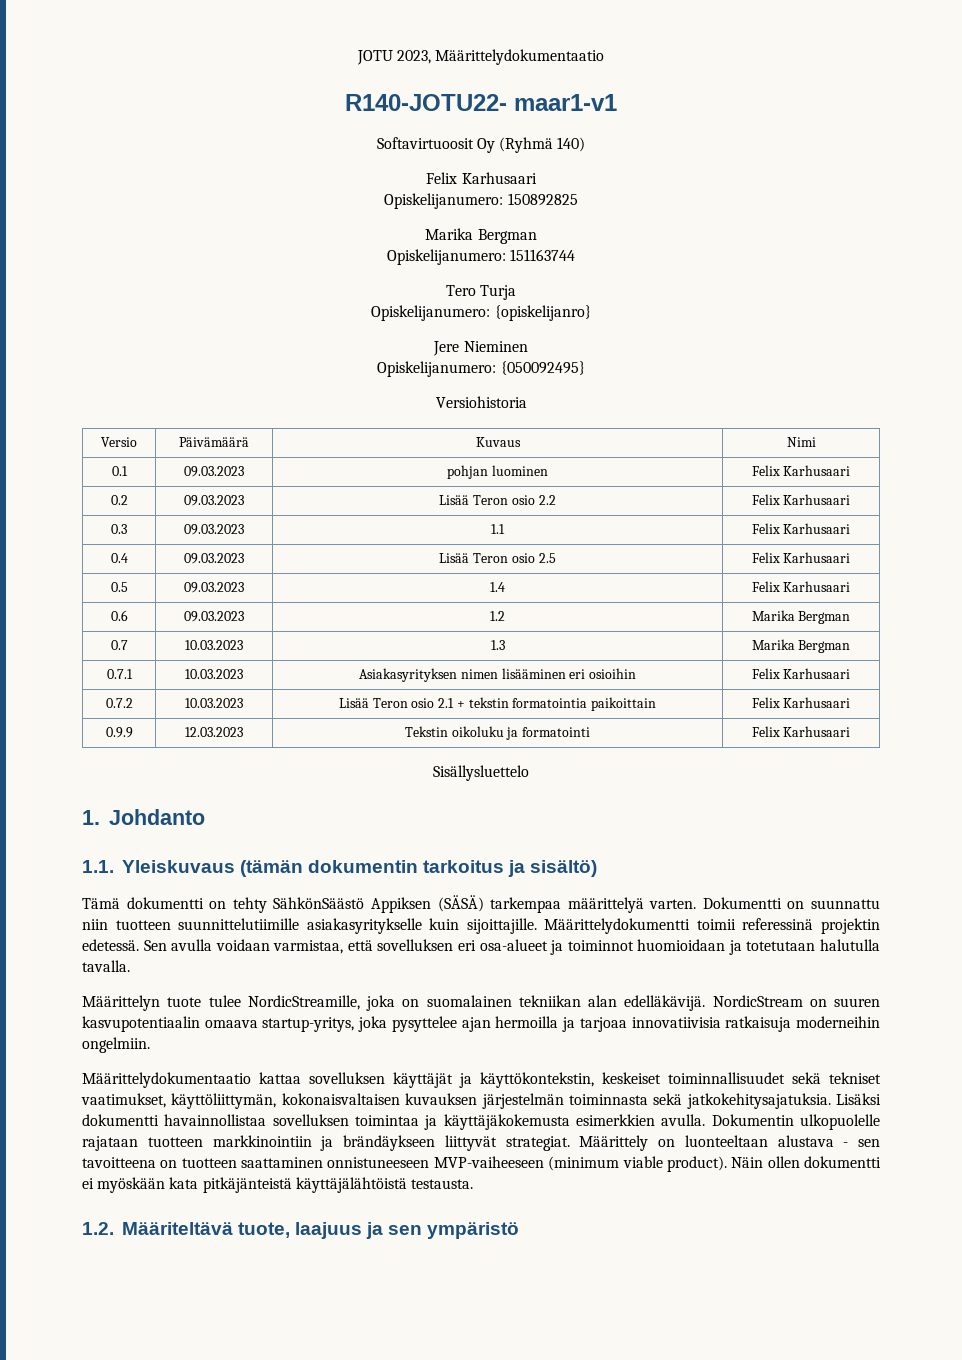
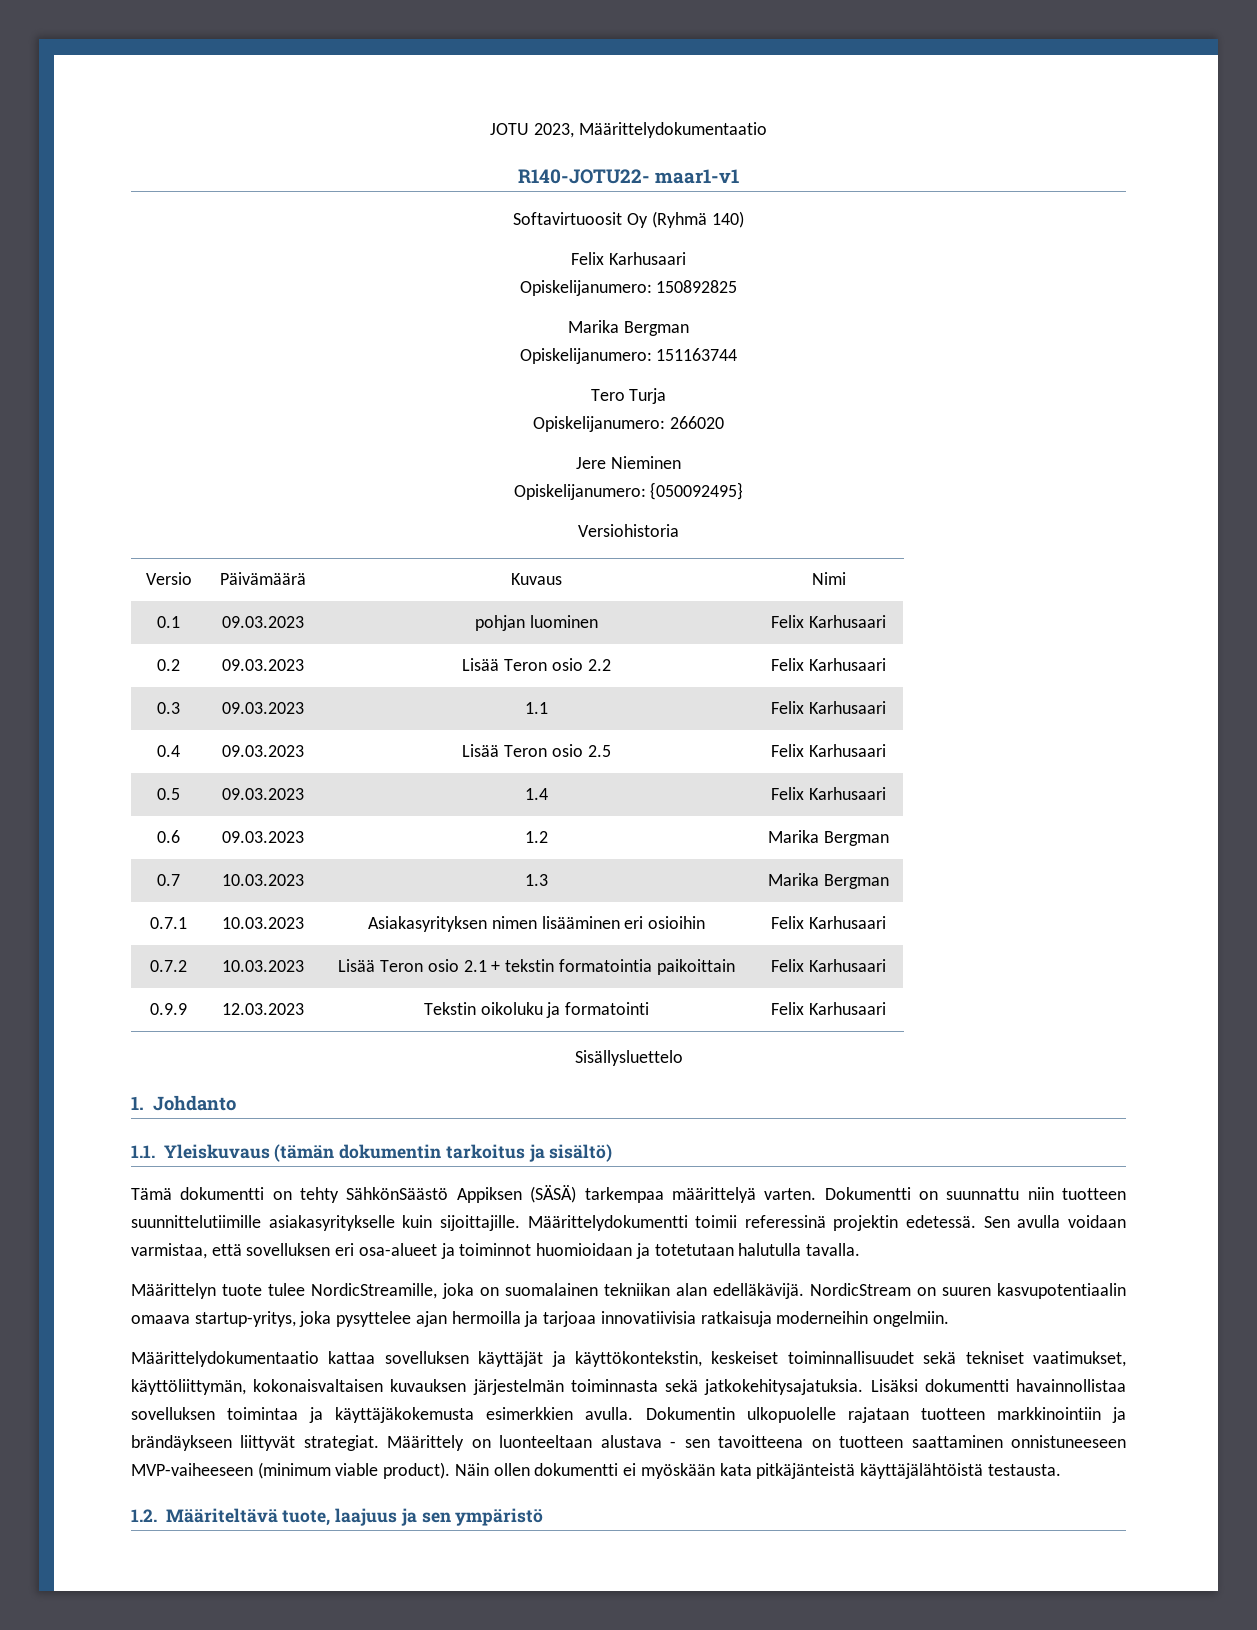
- Opiskelijanumero: {opiskelijanro}
+ Opiskelijanumero: 266020

